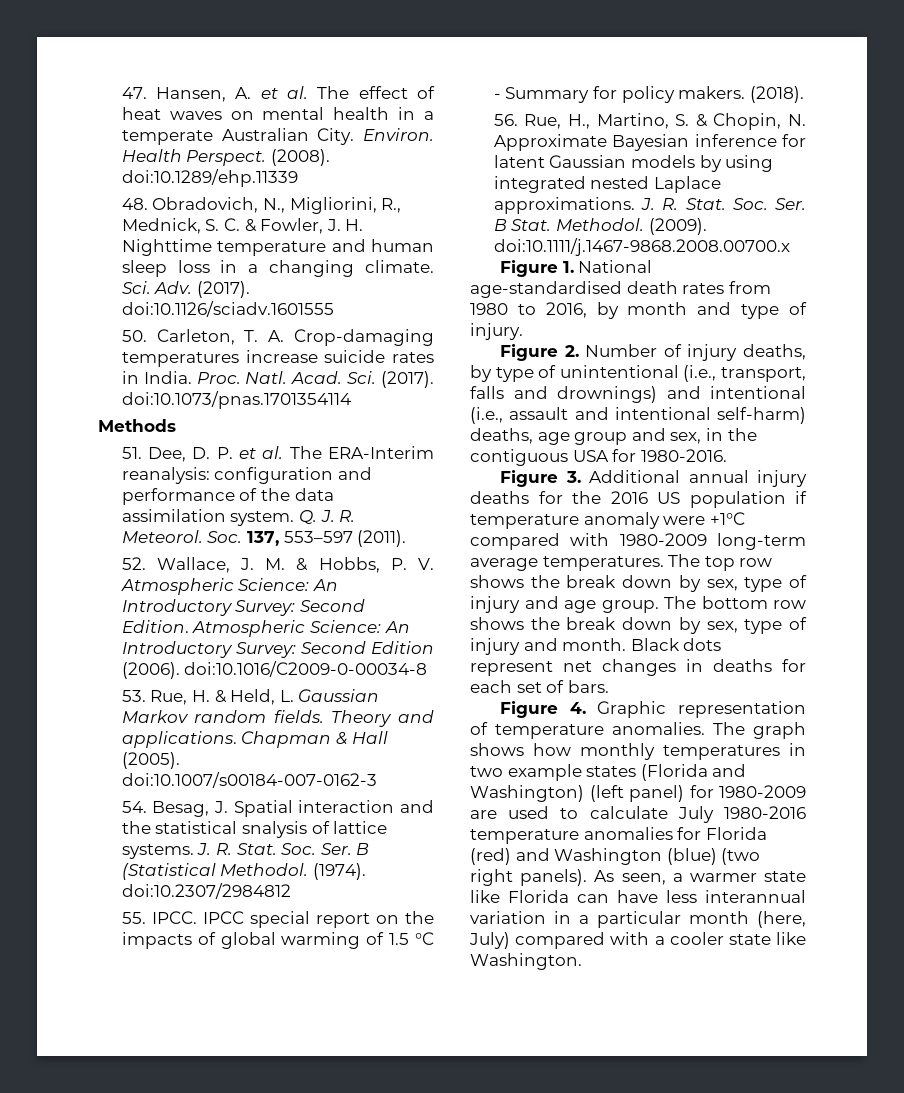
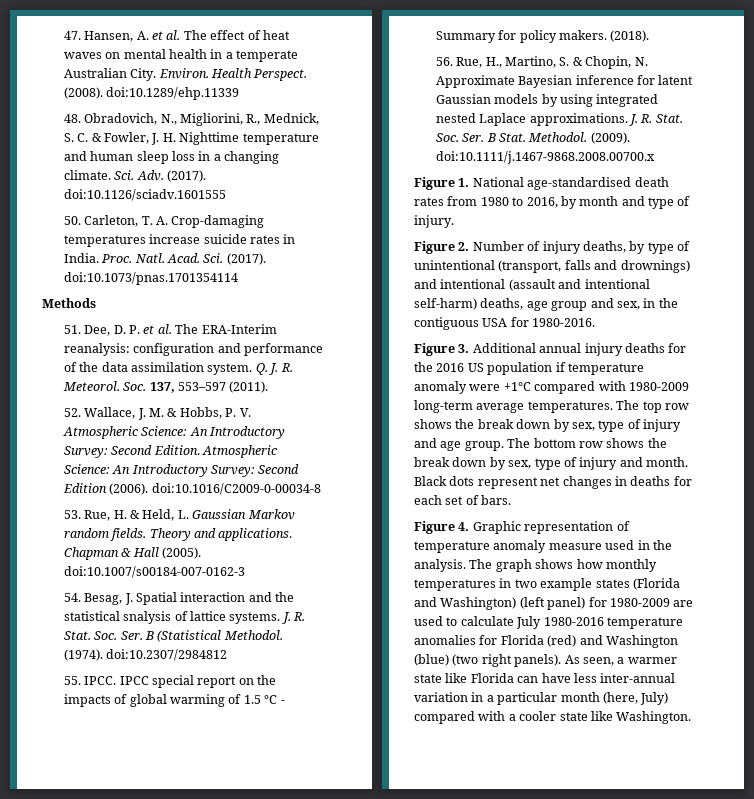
- Figure 2. Number of injury deaths, by type of unintentional (i.e., transport, falls and drownings) and intentional (i.e., assault and intentional self-harm) deaths, age group and sex, in the contiguous USA for 1980-2016.
+ Figure 2. Number of injury deaths, by type of unintentional (transport, falls and drownings) and intentional (assault and intentional self-harm) deaths, age group and sex, in the contiguous USA for 1980-2016.
- Figure 4. Graphic representation of temperature anomalies.
+ Figure 4. Graphic representation of temperature anomaly measure used in the analysis.
- As seen, a warmer state like Florida can have less interannual variation in a particular month (here, July) compared with a cooler state like Washington.
+ As seen, a warmer state like Florida can have less inter-annual variation in a particular month (here, July) compared with a cooler state like Washington.

